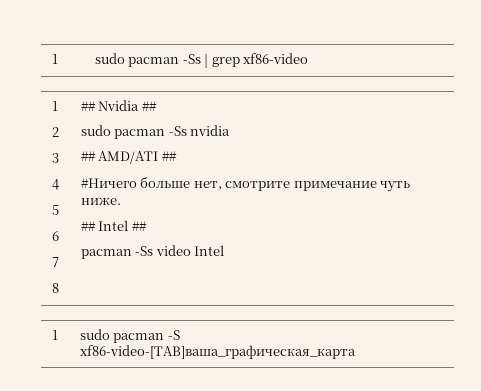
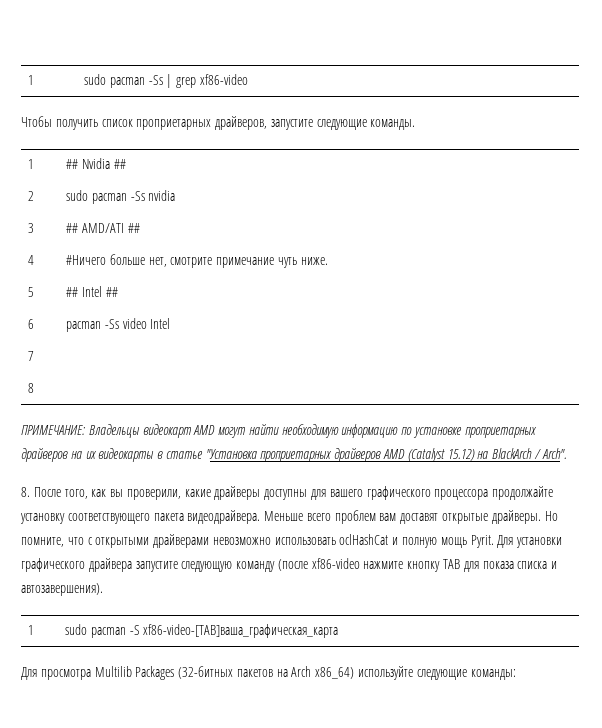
+ Чтобы получить список проприетарных драйверов, запустите следующие команды.
+ ПРИМЕЧАНИЕ: Владельцы видеокарт AMD могут найти необходимую информацию по установке проприетарных драйверов на их видеокарты в статье "Установка проприетарных драйверов AMD (Catalyst 15.12) на BlackArch / Arch".
+ 8. После того, как вы проверили, какие драйверы доступны для вашего графического процессора продолжайте установку соответствующего пакета видеодрайвера. Меньше всего проблем вам доставят открытые драйверы. Но помните, что с открытыми драйверами невозможно использовать oclHashCat и полную мощь Pyrit. Для установки графического драйвера запустите следующую команду (после xf86-video нажмите кнопку TAB для показа списка и автозавершения).
+ Для просмотра Multilib Packages (32-битных пакетов на Arch x86_64) используйте следующие команды:

